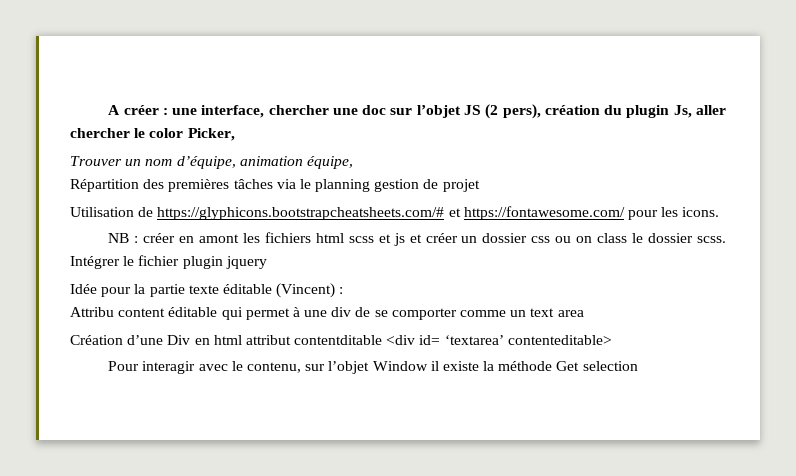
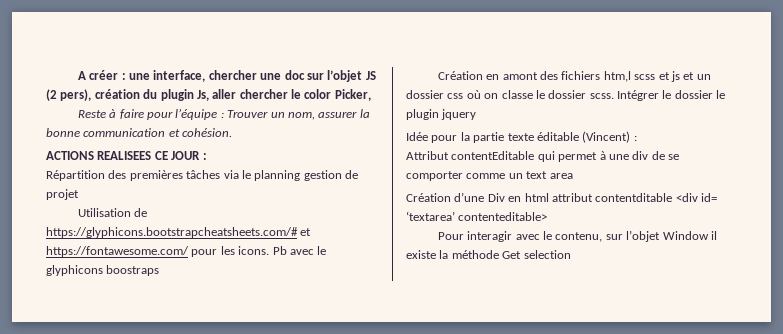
- Trouver un nom d’équipe, animation équipe,
+ Reste à faire pour l’équipe : Trouver un nom, assurer la bonne communication et cohésion.
+ ACTIONS REALISEES CE JOUR :
- Utilisation de https://glyphicons.bootstrapcheatsheets.com/# et https://fontawesome.com/ pour les icons.
- NB : créer en amont les fichiers html scss et js et créer un dossier css ou on class le dossier scss.
+ Utilisation de https://glyphicons.bootstrapcheatsheets.com/# et https://fontawesome.com/ pour les icons. Pb avec le glyphicons boostraps
+ Création en amont des fichiers htm,l scss et js et un dossier css où on classe le dossier scss.
- Intégrer le fichier plugin jquery
+ Intégrer le dossier le plugin jquery
- Attribu content éditable qui permet à une div de se comporter comme un text area
+ Attribut contentEditable qui permet à une div de se comporter comme un text area

